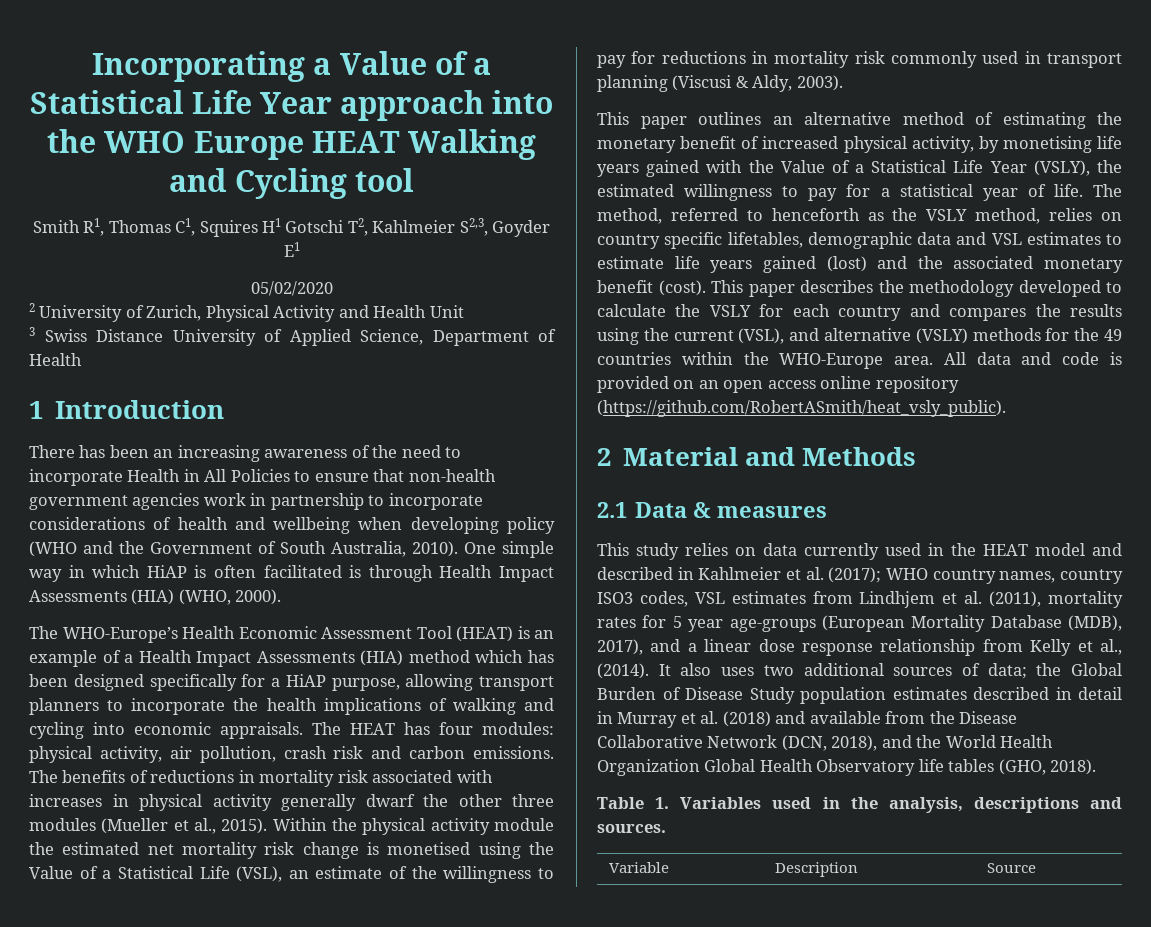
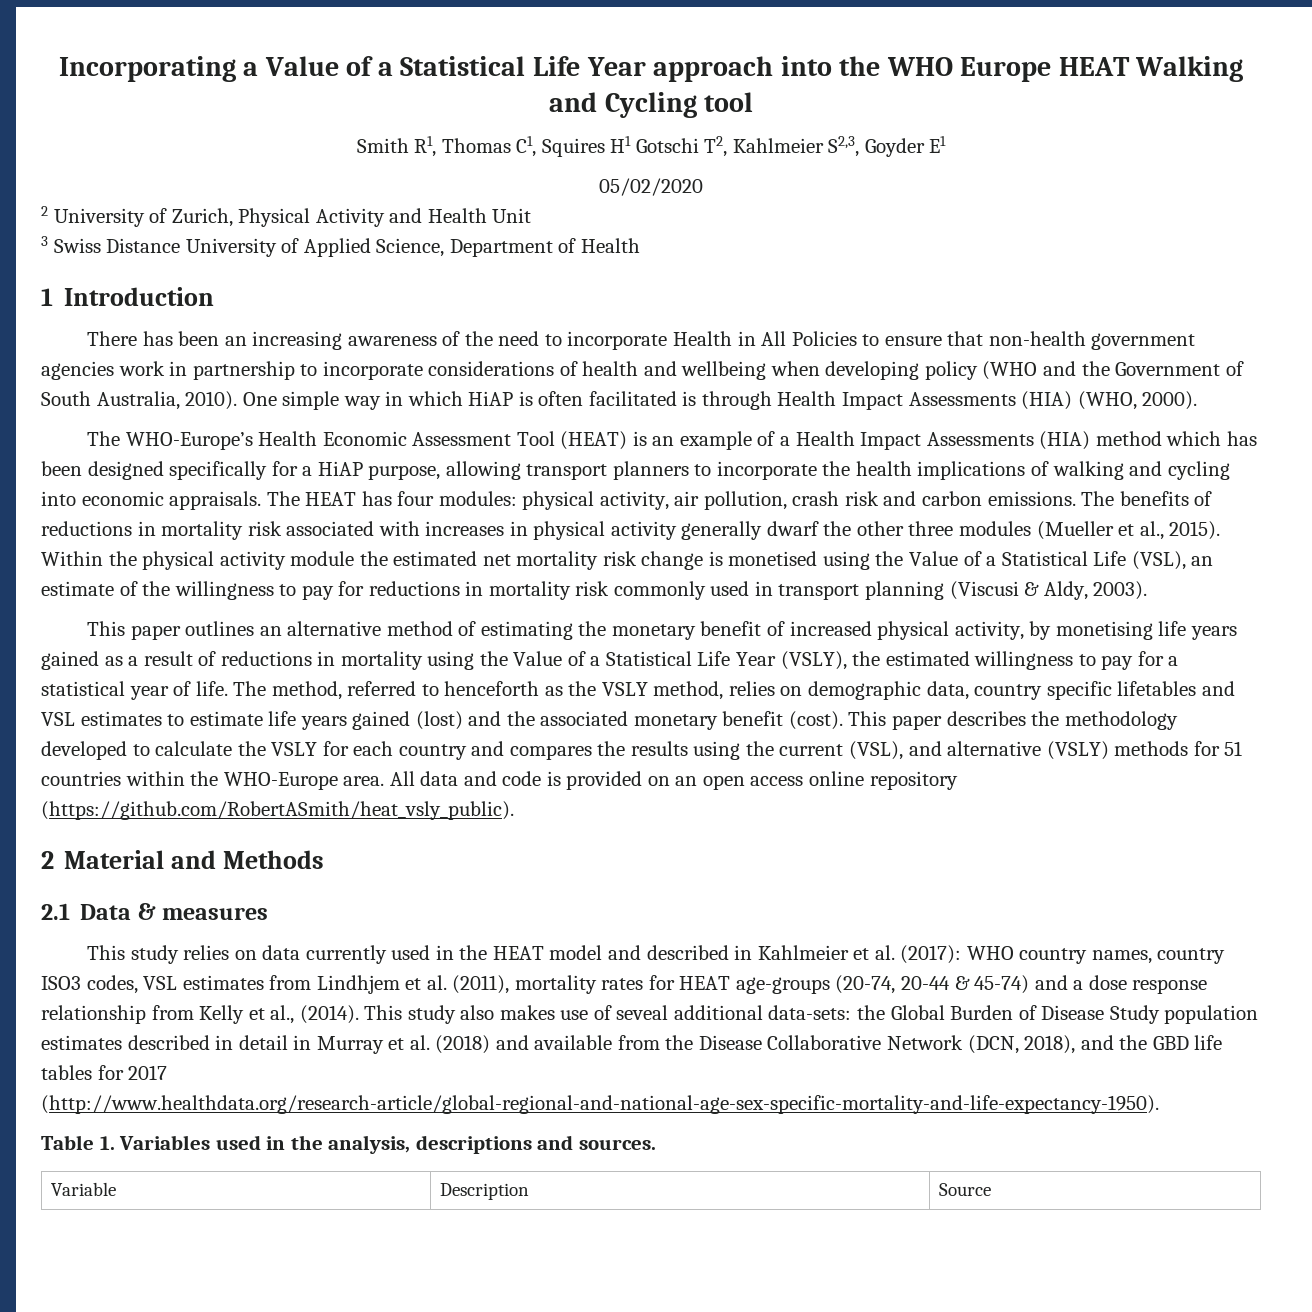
- This paper outlines an alternative method of estimating the monetary benefit of increased physical activity, by monetising life years gained with the Value of a Statistical Life Year (VSLY), the estimated willingness to pay for a statistical year of life.
+ This paper outlines an alternative method of estimating the monetary benefit of increased physical activity, by monetising life years gained as a result of reductions in mortality using the Value of a Statistical Life Year (VSLY), the estimated willingness to pay for a statistical year of life.
- The method, referred to henceforth as the VSLY method, relies on country specific lifetables, demographic data and VSL estimates to estimate life years gained (lost) and the associated monetary benefit (cost).
+ The method, referred to henceforth as the VSLY method, relies on demographic data, country specific lifetables and VSL estimates to estimate life years gained (lost) and the associated monetary benefit (cost).
- This paper describes the methodology developed to calculate the VSLY for each country and compares the results using the current (VSL), and alternative (VSLY) methods for the 49 countries within the WHO-Europe area.
+ This paper describes the methodology developed to calculate the VSLY for each country and compares the results using the current (VSL), and alternative (VSLY) methods for 51 countries within the WHO-Europe area.
- This study relies on data currently used in the HEAT model and described in Kahlmeier et al. (2017); WHO country names, country ISO3 codes, VSL estimates from Lindhjem et al. (2011), mortality rates for 5 year age-groups (European Mortality Database (MDB), 2017), and a linear dose response relationship from Kelly et al., (2014).
+ This study relies on data currently used in the HEAT model and described in Kahlmeier et al. (2017): WHO country names, country ISO3 codes, VSL estimates from Lindhjem et al. (2011), mortality rates for HEAT age-groups (20-74, 20-44 & 45-74) and a dose response relationship from Kelly et al., (2014).
- It also uses two additional sources of data; the Global Burden of Disease Study population estimates described in detail in Murray et al. (2018) and available from the Disease Collaborative Network (DCN, 2018), and the World Health Organization Global Health Observatory life tables (GHO, 2018).
+ This study also makes use of seveal additional data-sets: the Global Burden of Disease Study population estimates described in detail in Murray et al. (2018) and available from the Disease Collaborative Network (DCN, 2018), and the GBD life tables for 2017 (http://www.healthdata.org/research-article/global-regional-and-national-age-sex-specific-mortality-and-life-expectancy-1950).

